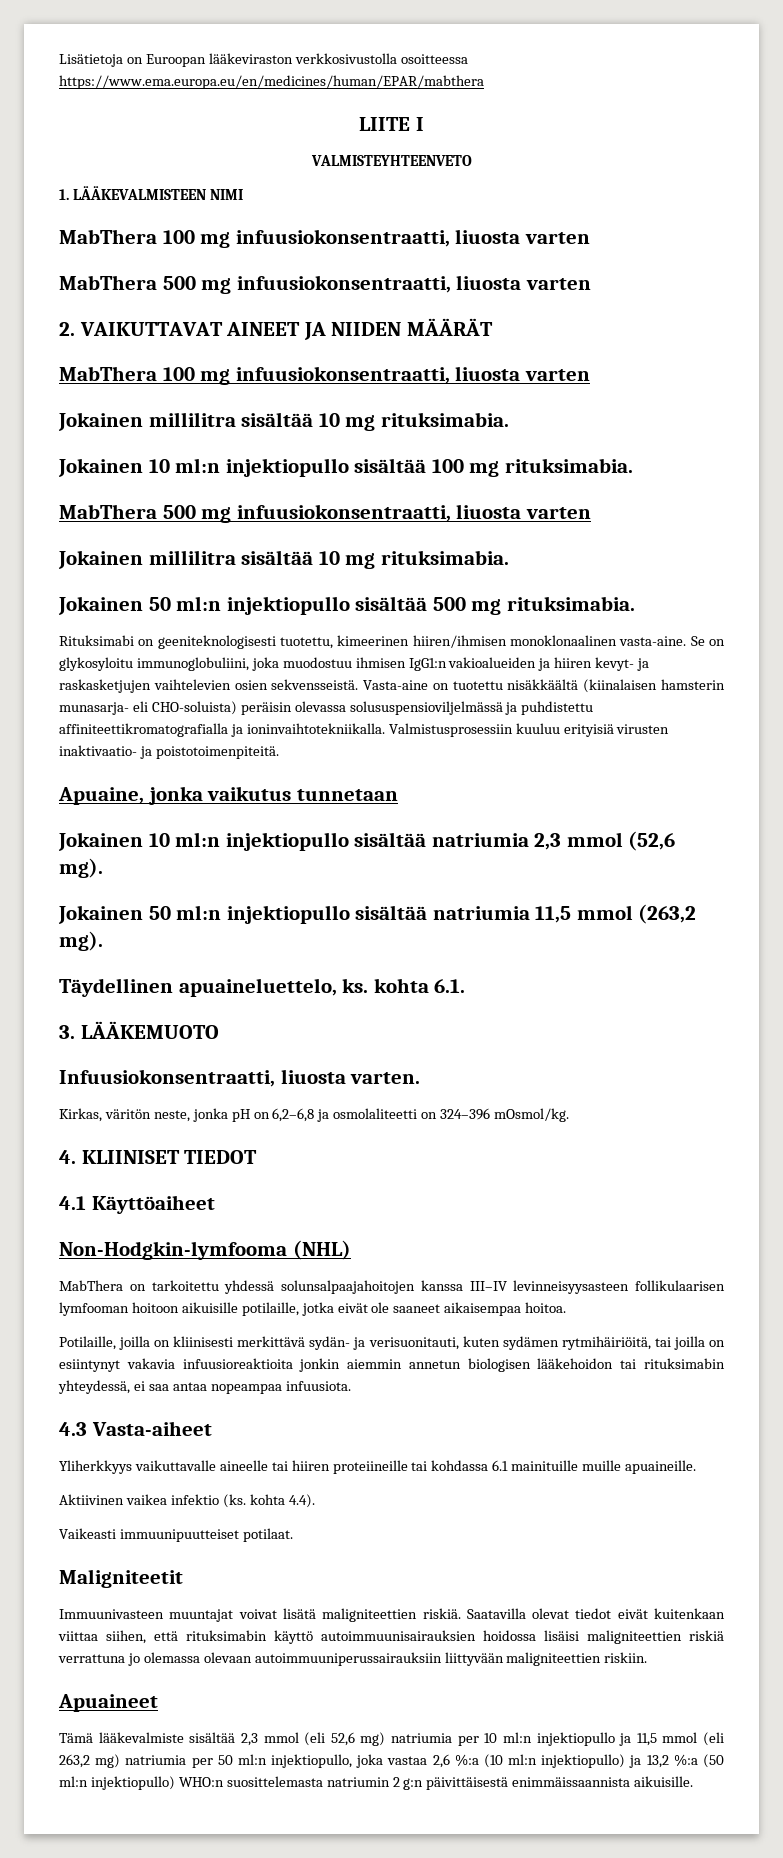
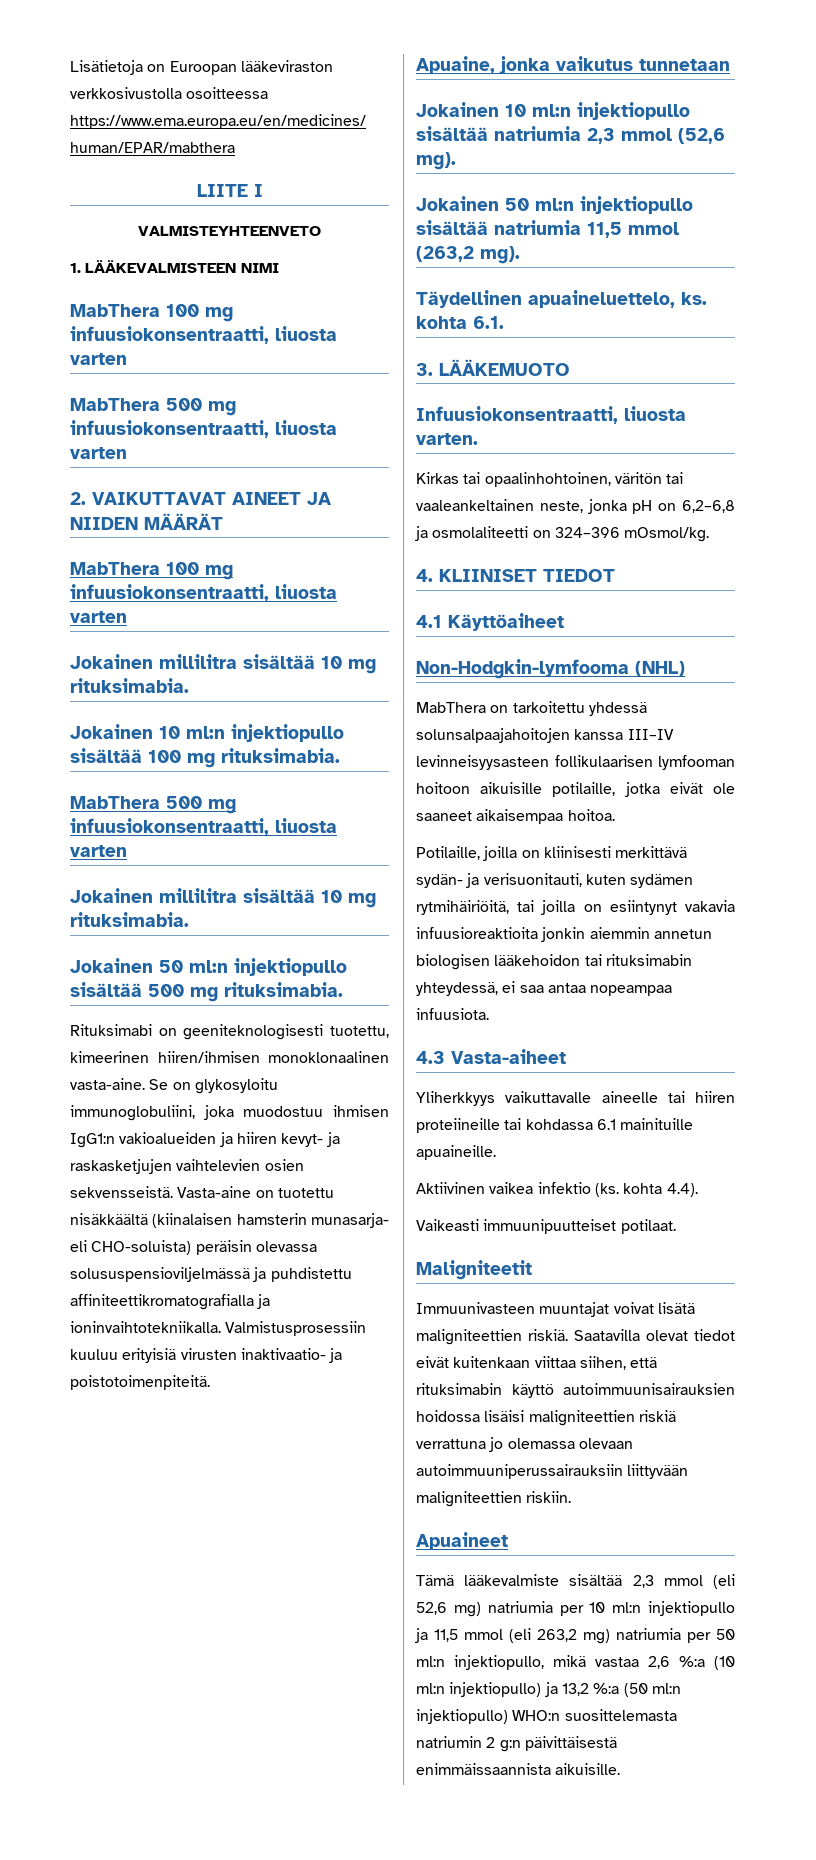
- Kirkas, väritön neste, jonka pH on 6,2–6,8 ja osmolaliteetti on 324–396 mOsmol/kg.
+ Kirkas tai opaalinhohtoinen, väritön tai vaaleankeltainen neste, jonka pH on 6,2–6,8 ja osmolaliteetti on 324–396 mOsmol/kg.
- Yliherkkyys vaikuttavalle aineelle tai hiiren proteiineille tai kohdassa 6.1 mainituille muille apuaineille.
+ Yliherkkyys vaikuttavalle aineelle tai hiiren proteiineille tai kohdassa 6.1 mainituille apuaineille.
- Tämä lääkevalmiste sisältää 2,3 mmol (eli 52,6 mg) natriumia per 10 ml:n injektiopullo ja 11,5 mmol (eli 263,2 mg) natriumia per 50 ml:n injektiopullo, joka vastaa 2,6 %:a (10 ml:n injektiopullo) ja 13,2 %:a (50 ml:n injektiopullo) WHO:n suosittelemasta natriumin 2 g:n päivittäisestä enimmäissaannista aikuisille.
+ Tämä lääkevalmiste sisältää 2,3 mmol (eli 52,6 mg) natriumia per 10 ml:n injektiopullo ja 11,5 mmol (eli 263,2 mg) natriumia per 50 ml:n injektiopullo, mikä vastaa 2,6 %:a (10 ml:n injektiopullo) ja 13,2 %:a (50 ml:n injektiopullo) WHO:n suosittelemasta natriumin 2 g:n päivittäisestä enimmäissaannista aikuisille.

